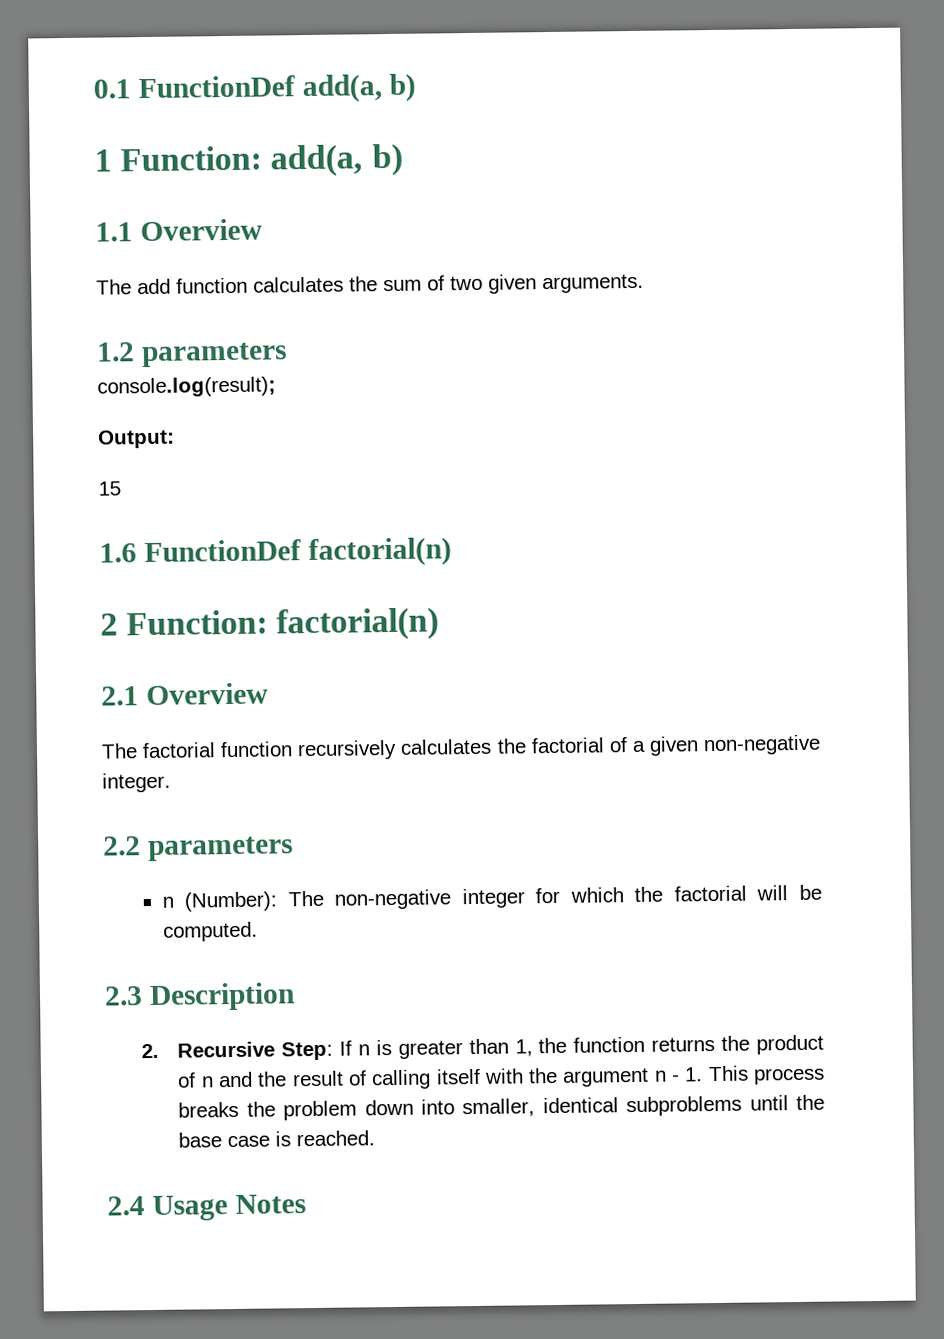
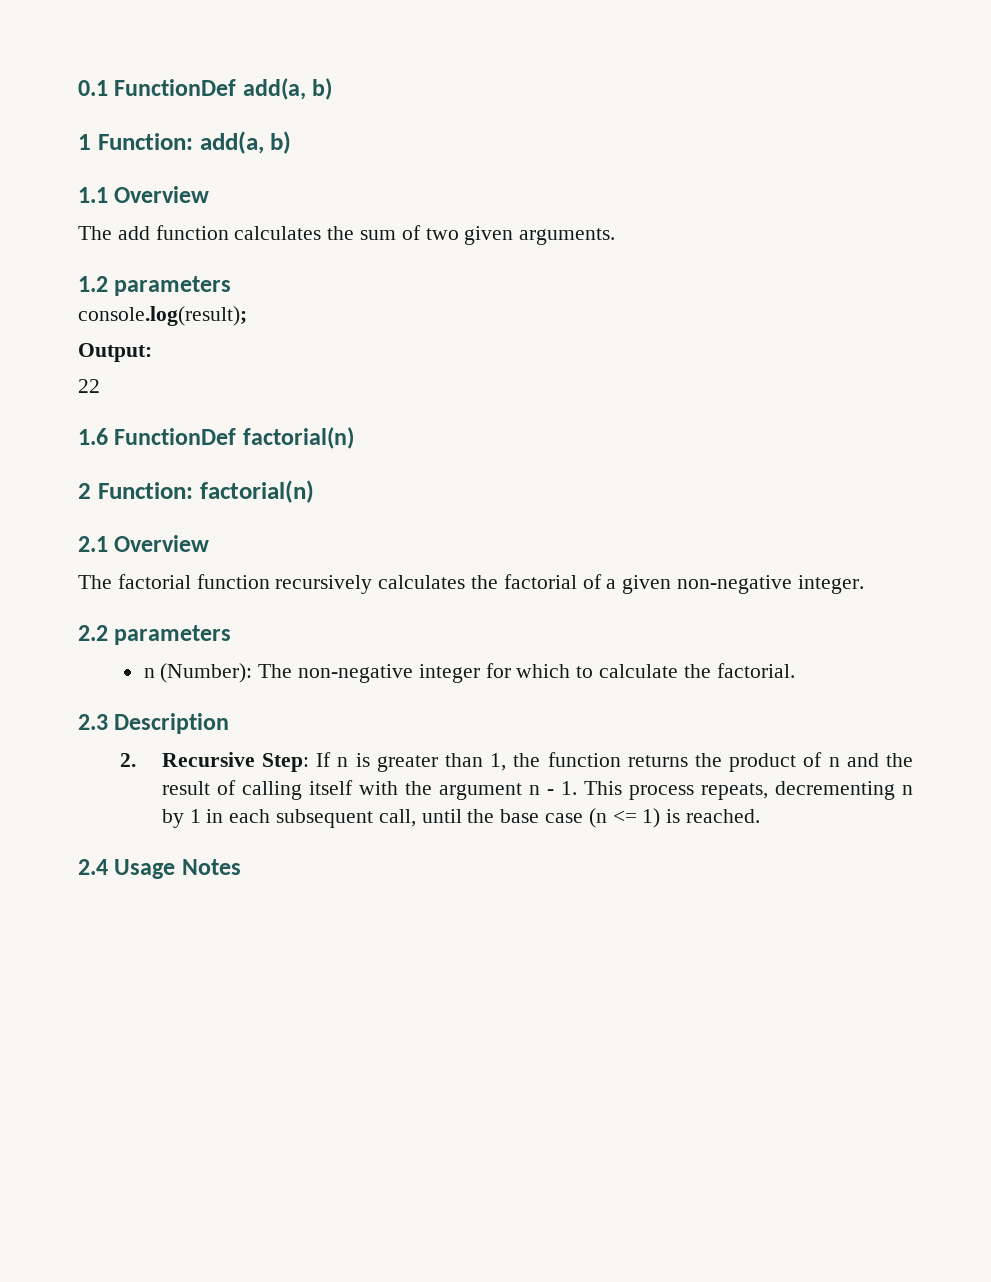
- 15
+ 22
- n (Number): The non-negative integer for which the factorial will be computed.
+ n (Number): The non-negative integer for which to calculate the factorial.
- 2. Recursive Step: If n is greater than 1, the function returns the product of n and the result of calling itself with the argument n - 1. This process breaks the problem down into smaller, identical subproblems until the base case is reached.
+ 2. Recursive Step: If n is greater than 1, the function returns the product of n and the result of calling itself with the argument n - 1. This process repeats, decrementing n by 1 in each subsequent call, until the base case (n <= 1) is reached.

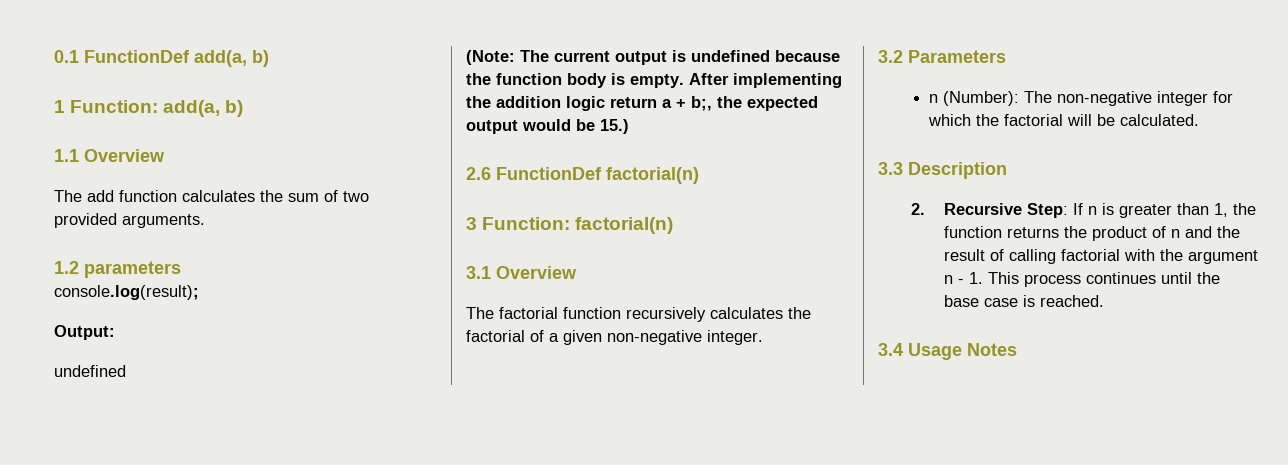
- The add function calculates the sum of two given arguments.
+ The add function calculates the sum of two provided arguments.
  Output:
- 22
- 1.6 FunctionDef factorial(n)
+ undefined
+ (Note: The current output is undefined because the function body is empty. After implementing the addition logic return a + b;, the expected output would be 15.)
+ 2.6 FunctionDef factorial(n)
- 2 Function: factorial(n)
+ 3 Function: factorial(n)
- 2.1 Overview
+ 3.1 Overview
- 2.2 parameters
+ 3.2 Parameters
- n (Number): The non-negative integer for which to calculate the factorial.
- 2.3 Description
+ n (Number): The non-negative integer for which the factorial will be calculated.
+ 3.3 Description
- 2. Recursive Step: If n is greater than 1, the function returns the product of n and the result of calling itself with the argument n - 1. This process repeats, decrementing n by 1 in each subsequent call, until the base case (n <= 1) is reached.
+ 2. Recursive Step: If n is greater than 1, the function returns the product of n and the result of calling factorial with the argument n - 1. This process continues until the base case is reached.
- 2.4 Usage Notes
+ 3.4 Usage Notes

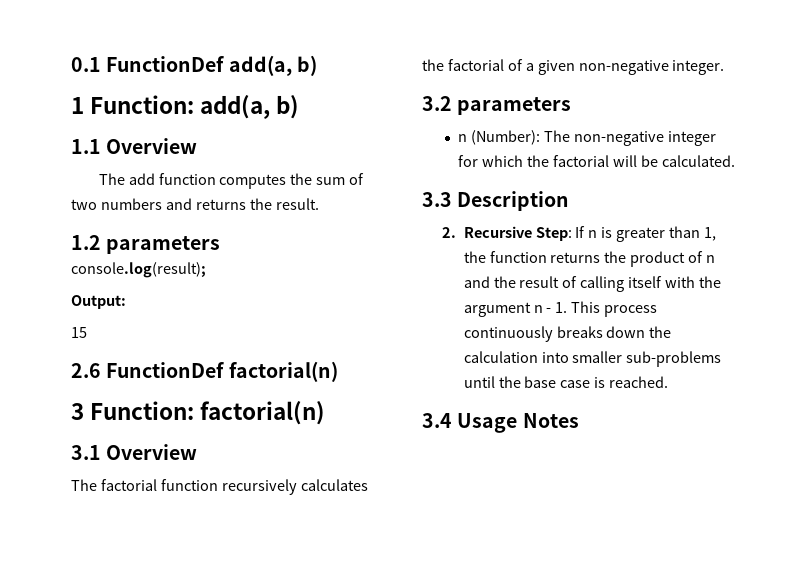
- The add function calculates the sum of two provided arguments.
+ The add function computes the sum of two numbers and returns the result.
  Output:
- undefined
- (Note: The current output is undefined because the function body is empty. After implementing the addition logic return a + b;, the expected output would be 15.)
+ 15
- 3.2 Parameters
+ 3.2 parameters
- 2. Recursive Step: If n is greater than 1, the function returns the product of n and the result of calling factorial with the argument n - 1. This process continues until the base case is reached.
+ 2. Recursive Step: If n is greater than 1, the function returns the product of n and the result of calling itself with the argument n - 1. This process continuously breaks down the calculation into smaller sub-problems until the base case is reached.

